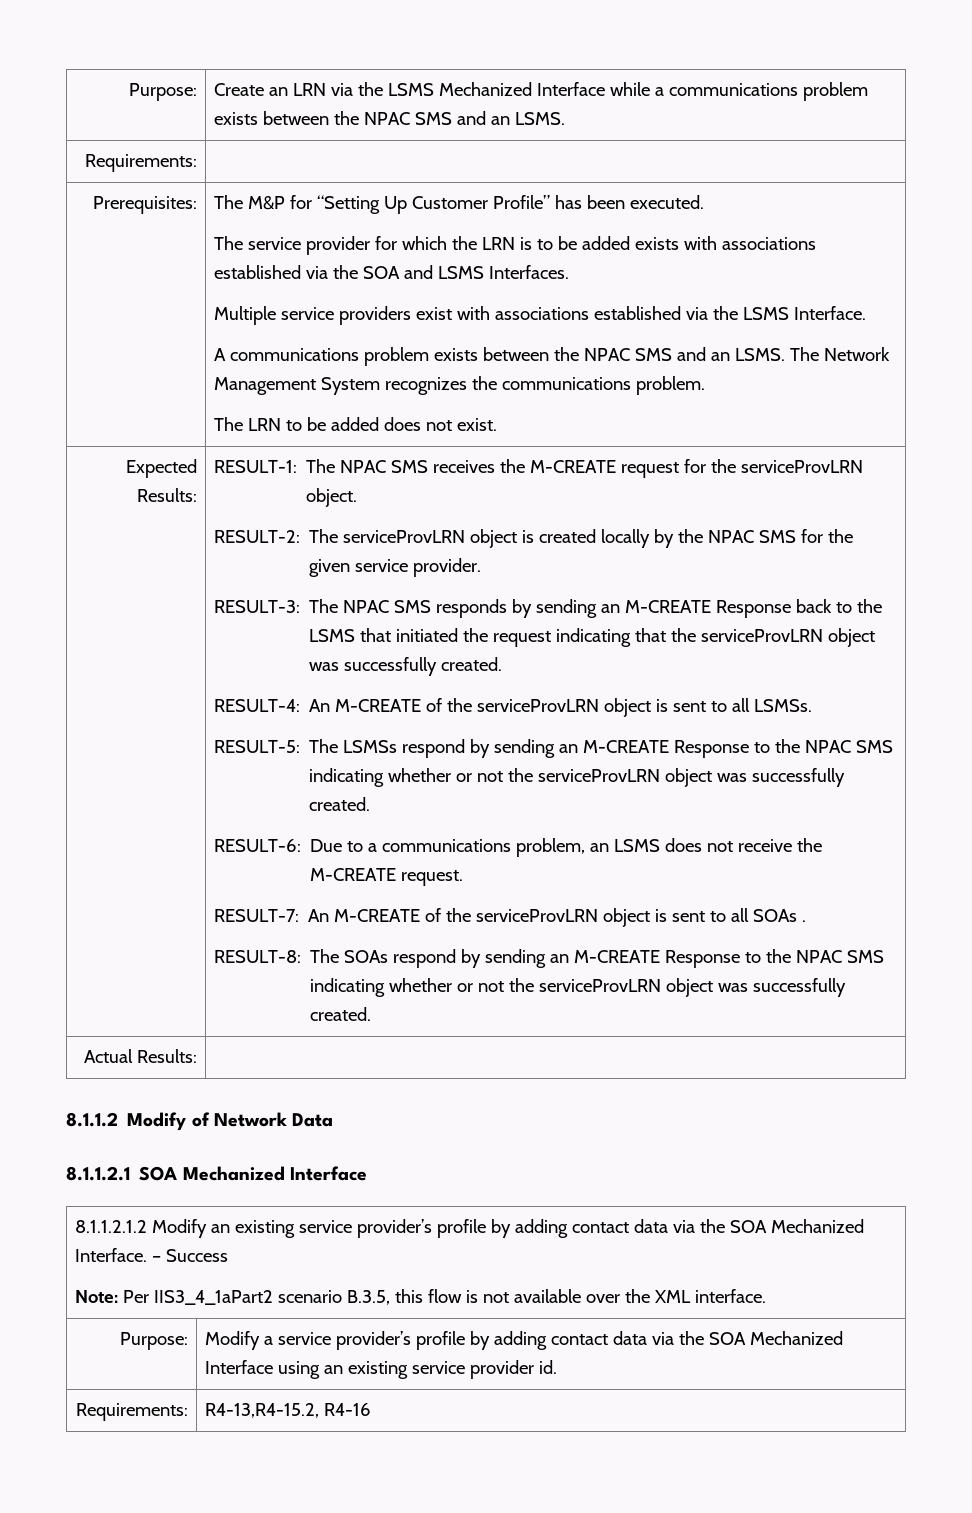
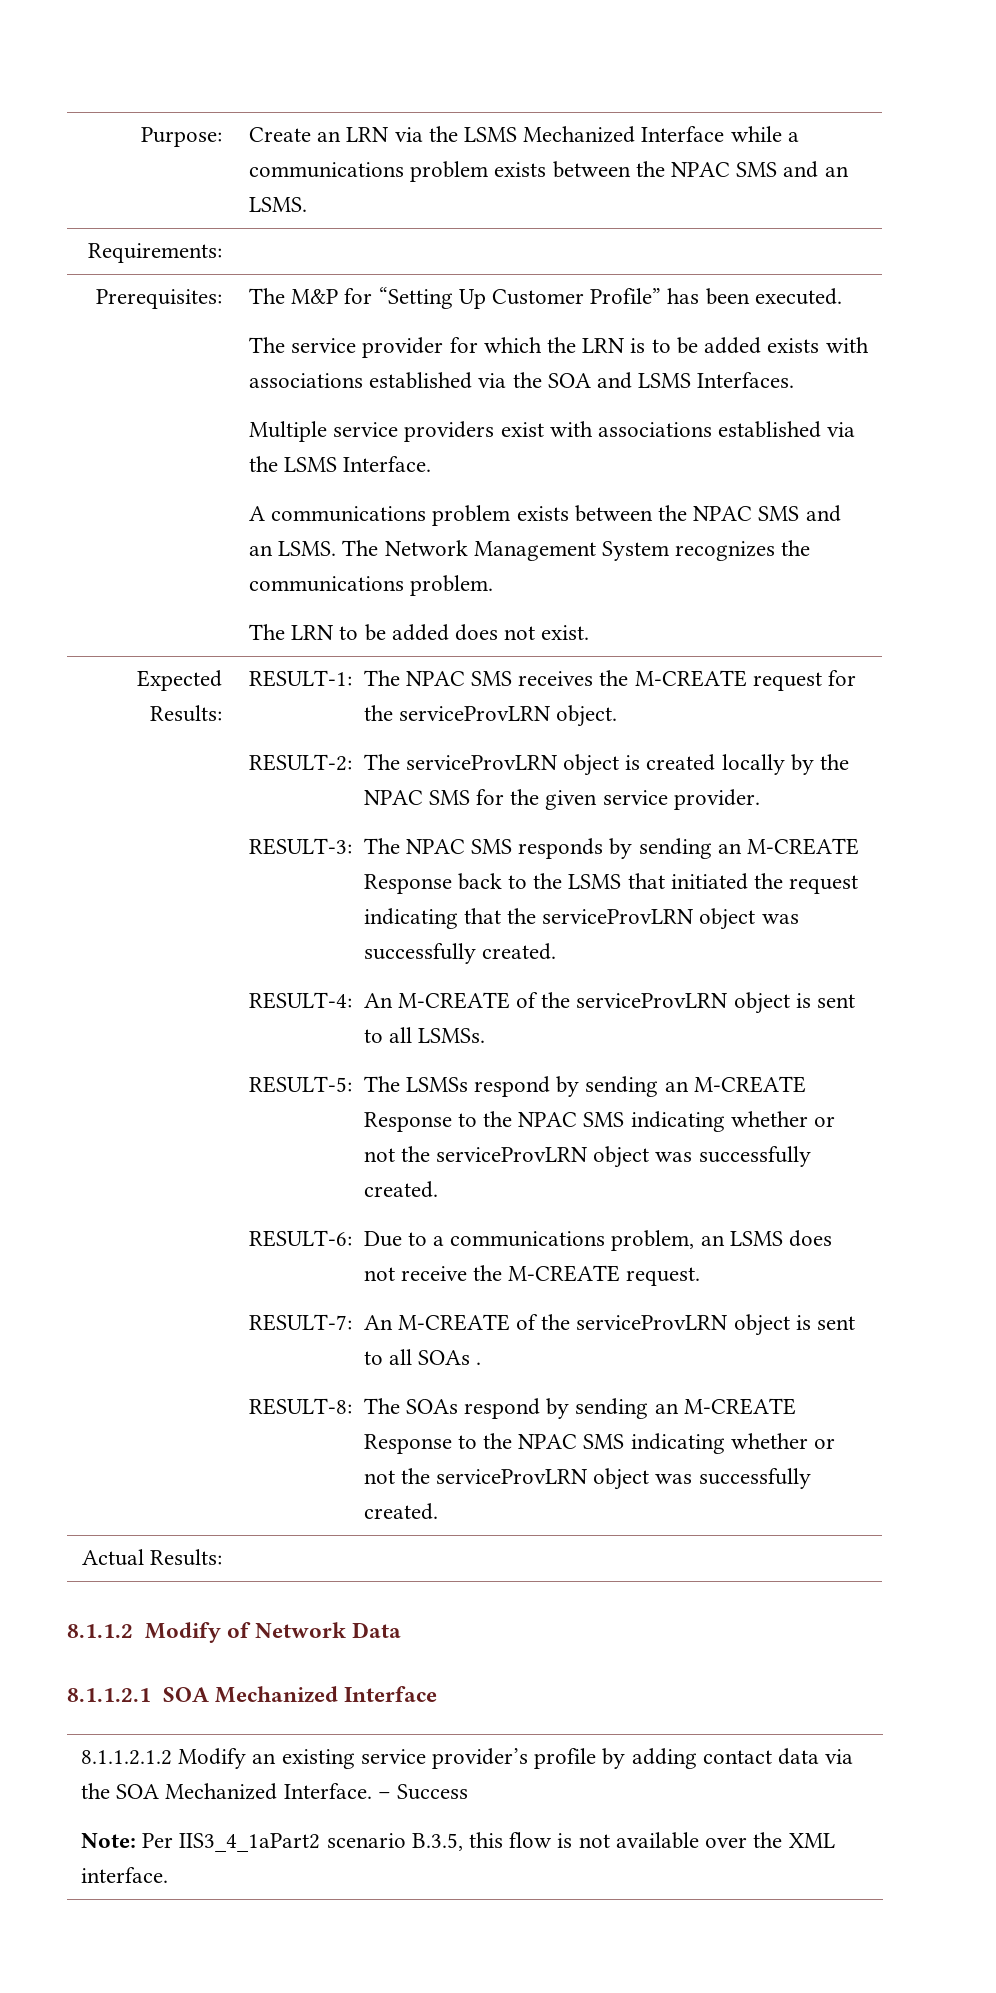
- Purpose: | Modify a service provider’s profile by adding contact data via the SOA Mechanized Interface using an existing service provider id.
- Requirements: | R4-13,R4-15.2, R4-16

